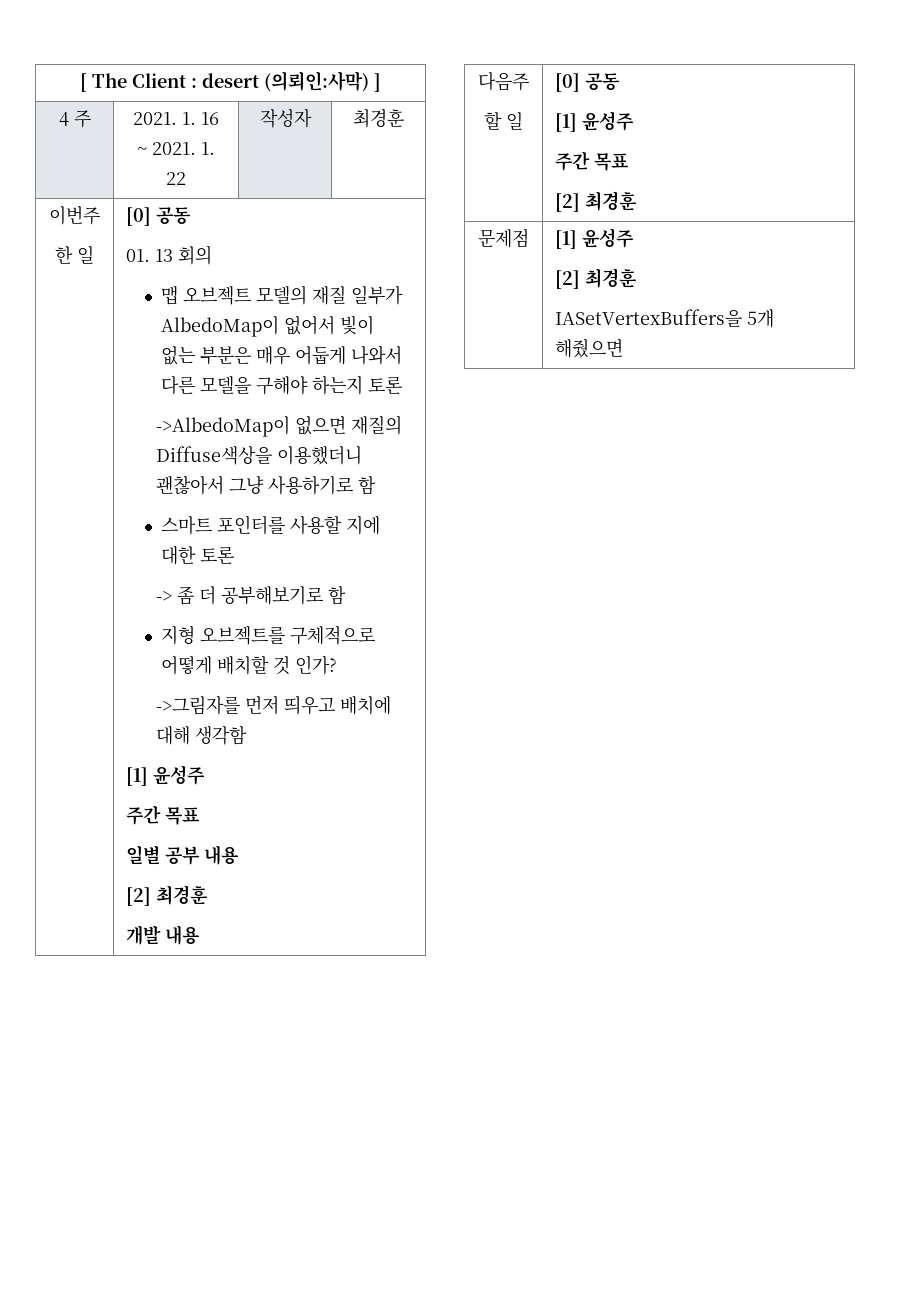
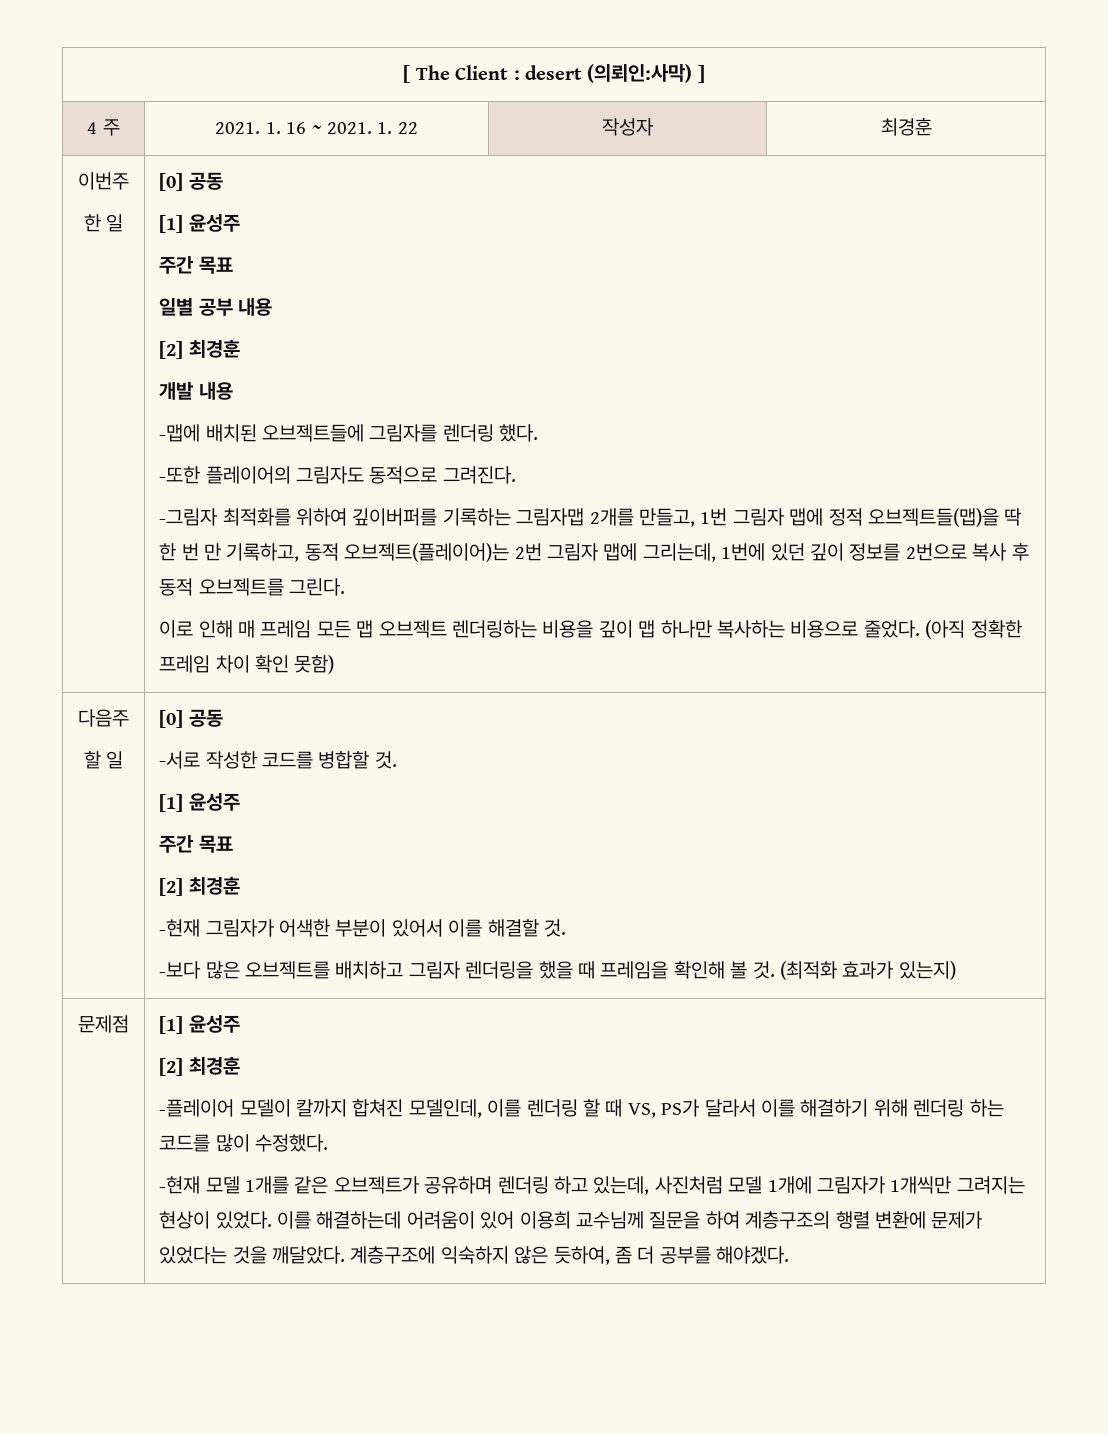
- 01. 13 회의
- 맵 오브젝트 모델의 재질 일부가 AlbedoMap이 없어서 빛이 없는 부분은 매우 어둡게 나와서 다른 모델을 구해야 하는지 토론
- ->AlbedoMap이 없으면 재질의 Diffuse색상을 이용했더니 괜찮아서 그냥 사용하기로 함
- 스마트 포인터를 사용할 지에 대한 토론
- -> 좀 더 공부해보기로 함
- 지형 오브젝트를 구체적으로 어떻게 배치할 것 인가?
- ->그림자를 먼저 띄우고 배치에 대해 생각함
+ -맵에 배치된 오브젝트들에 그림자를 렌더링 했다.
+ -또한 플레이어의 그림자도 동적으로 그려진다.
+ -그림자 최적화를 위하여 깊이버퍼를 기록하는 그림자맵 2개를 만들고, 1번 그림자 맵에 정적 오브젝트들(맵)을 딱 한 번 만 기록하고, 동적 오브젝트(플레이어)는 2번 그림자 맵에 그리는데, 1번에 있던 깊이 정보를 2번으로 복사 후 동적 오브젝트를 그린다.
+ 이로 인해 매 프레임 모든 맵 오브젝트 렌더링하는 비용을 깊이 맵 하나만 복사하는 비용으로 줄었다. (아직 정확한 프레임 차이 확인 못함)
  다음주
  할 일 | [0] 공동
+ -서로 작성한 코드를 병합할 것.
  [1] 윤성주
  주간 목표
  [2] 최경훈
+ -현재 그림자가 어색한 부분이 있어서 이를 해결할 것.
+ -보다 많은 오브젝트를 배치하고 그림자 렌더링을 했을 때 프레임을 확인해 볼 것. (최적화 효과가 있는지)
- IASetVertexBuffers을 5개 해줬으면
+ -플레이어 모델이 칼까지 합쳐진 모델인데, 이를 렌더링 할 때 VS, PS가 달라서 이를 해결하기 위해 렌더링 하는 코드를 많이 수정했다.
+ -현재 모델 1개를 같은 오브젝트가 공유하며 렌더링 하고 있는데, 사진처럼 모델 1개에 그림자가 1개씩만 그려지는 현상이 있었다. 이를 해결하는데 어려움이 있어 이용희 교수님께 질문을 하여 계층구조의 행렬 변환에 문제가 있었다는 것을 깨달았다. 계층구조에 익숙하지 않은 듯하여, 좀 더 공부를 해야겠다.

